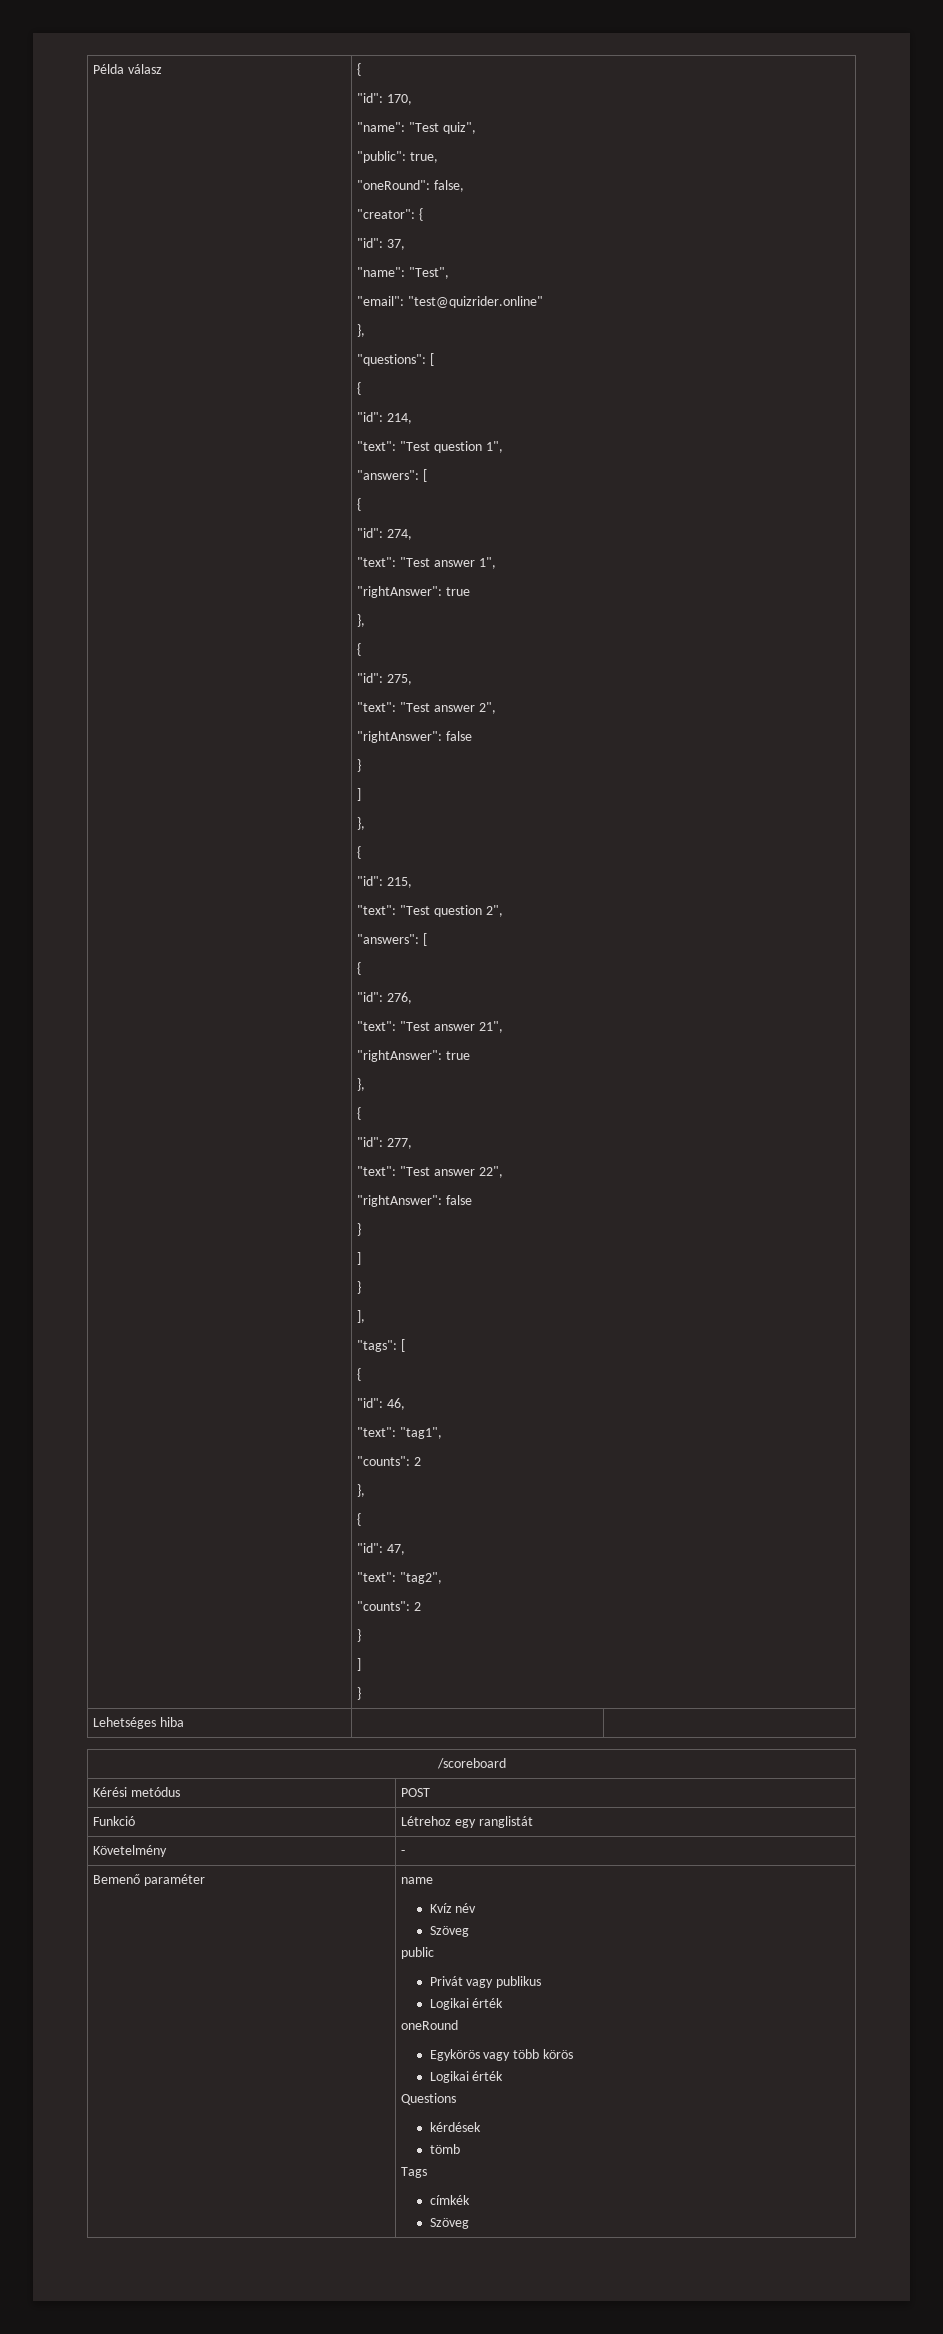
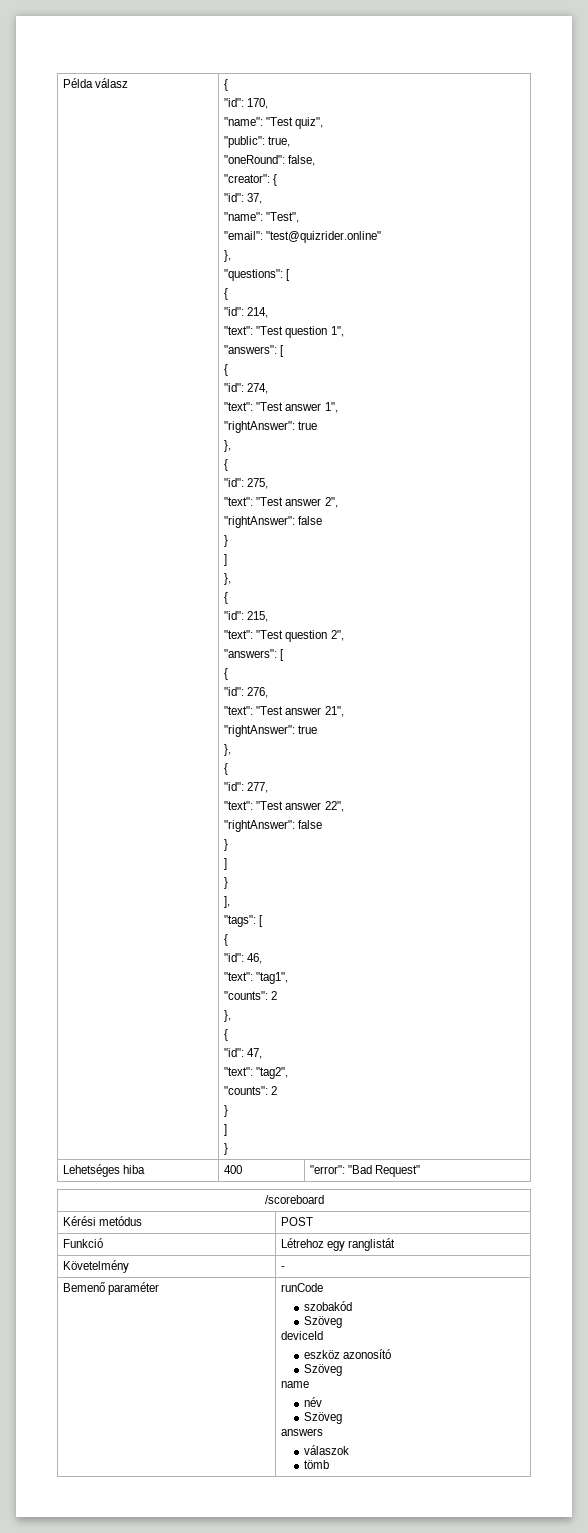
- Lehetséges hiba | |
+ Lehetséges hiba | 400 | "error": "Bad Request"
- Bemenő paraméter | name
- Kvíz név
+ Bemenő paraméter | runCode
+ szobakód
  Szöveg
- public
- Privát vagy publikus
- Logikai érték
- oneRound
- Egykörös vagy több körös
- Logikai érték
- Questions
- kérdések
+ deviceId
+ eszköz azonosító
+ Szöveg
+ name
+ név
+ Szöveg
+ answers
+ válaszok
  tömb
- Tags
- címkék
- Szöveg

